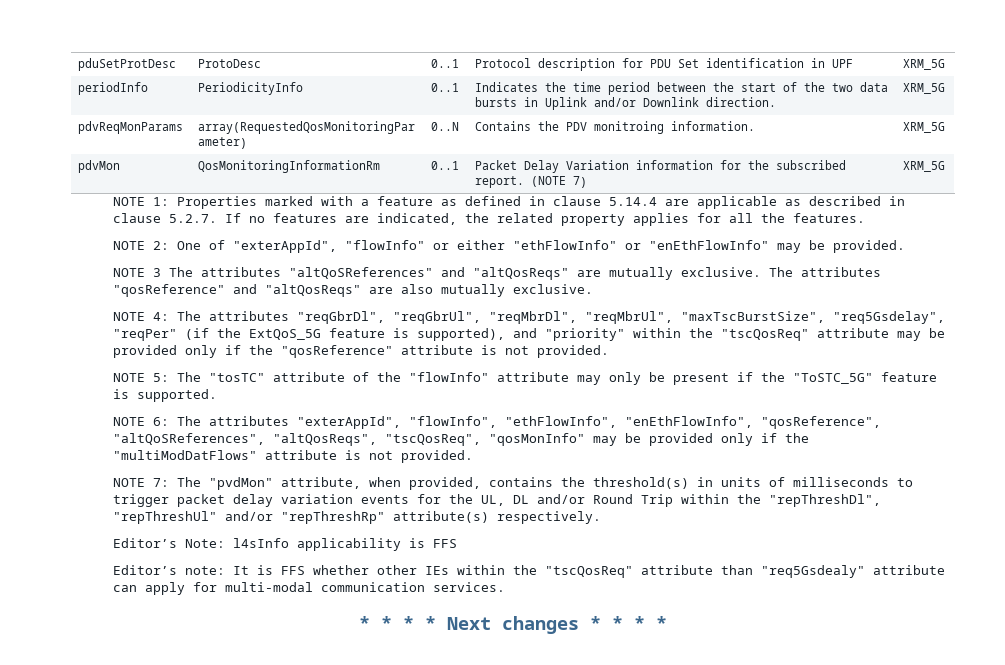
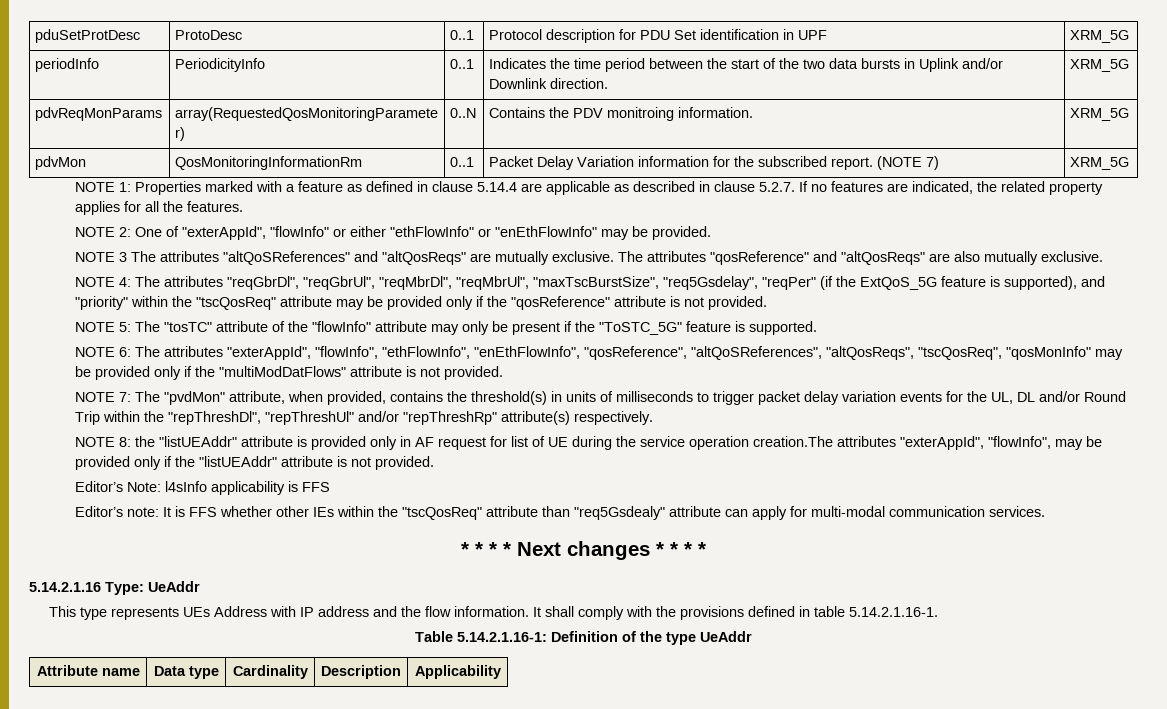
+ NOTE 8: the "listUEAddr" attribute is provided only in AF request for list of UE during the service operation creation.The attributes "exterAppId", "flowInfo", may be provided only if the "listUEAddr" attribute is not provided.
+ 5.14.2.1.16 Type: UeAddr
+ This type represents UEs Address with IP address and the flow information. It shall comply with the provisions defined in table 5.14.2.1.16-1.
+ Table 5.14.2.1.16-1: Definition of the type UeAddr
+ Attribute name | Data type | Cardinality | Description | Applicability

